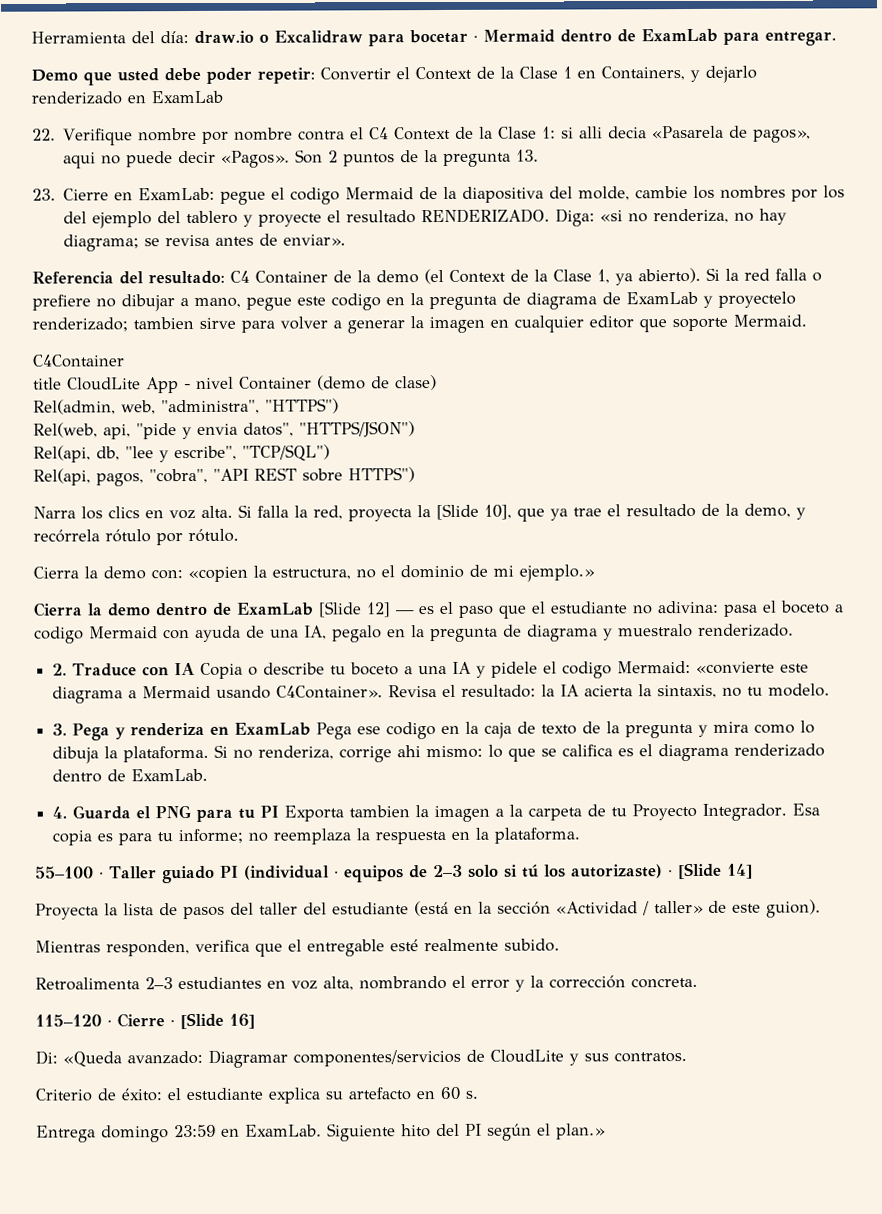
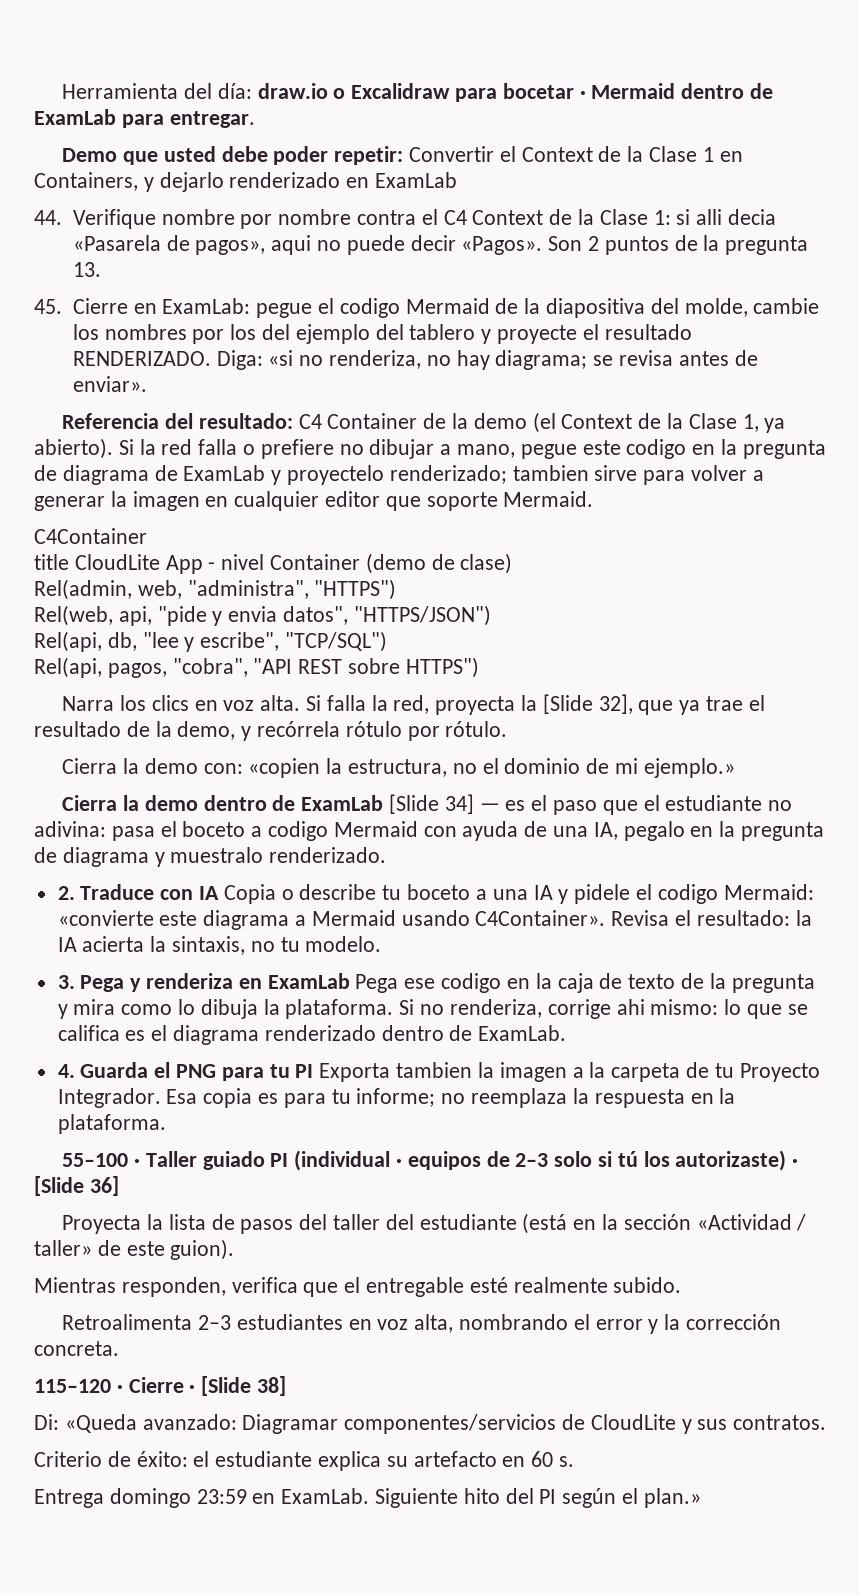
- 22. Verifique nombre por nombre contra el C4 Context de la Clase 1: si alli decia «Pasarela de pagos», aqui no puede decir «Pagos».
+ 44. Verifique nombre por nombre contra el C4 Context de la Clase 1: si alli decia «Pasarela de pagos», aqui no puede decir «Pagos».
- 23. Cierre en ExamLab: pegue el codigo Mermaid de la diapositiva del molde, cambie los nombres por los del ejemplo del tablero y proyecte el resultado RENDERIZADO.
+ 45. Cierre en ExamLab: pegue el codigo Mermaid de la diapositiva del molde, cambie los nombres por los del ejemplo del tablero y proyecte el resultado RENDERIZADO.
- Si falla la red, proyecta la [Slide 10], que ya trae el resultado de la demo, y recórrela rótulo por rótulo.
+ Si falla la red, proyecta la [Slide 32], que ya trae el resultado de la demo, y recórrela rótulo por rótulo.
- Cierra la demo dentro de ExamLab [Slide 12] — es el paso que el estudiante no adivina: pasa el boceto a codigo Mermaid con ayuda de una IA, pegalo en la pregunta de diagrama y muestralo renderizado.
+ Cierra la demo dentro de ExamLab [Slide 34] — es el paso que el estudiante no adivina: pasa el boceto a codigo Mermaid con ayuda de una IA, pegalo en la pregunta de diagrama y muestralo renderizado.
- 55–100 · Taller guiado PI (individual · equipos de 2–3 solo si tú los autorizaste) · [Slide 14]
+ 55–100 · Taller guiado PI (individual · equipos de 2–3 solo si tú los autorizaste) · [Slide 36]
- 115–120 · Cierre · [Slide 16]
+ 115–120 · Cierre · [Slide 38]

